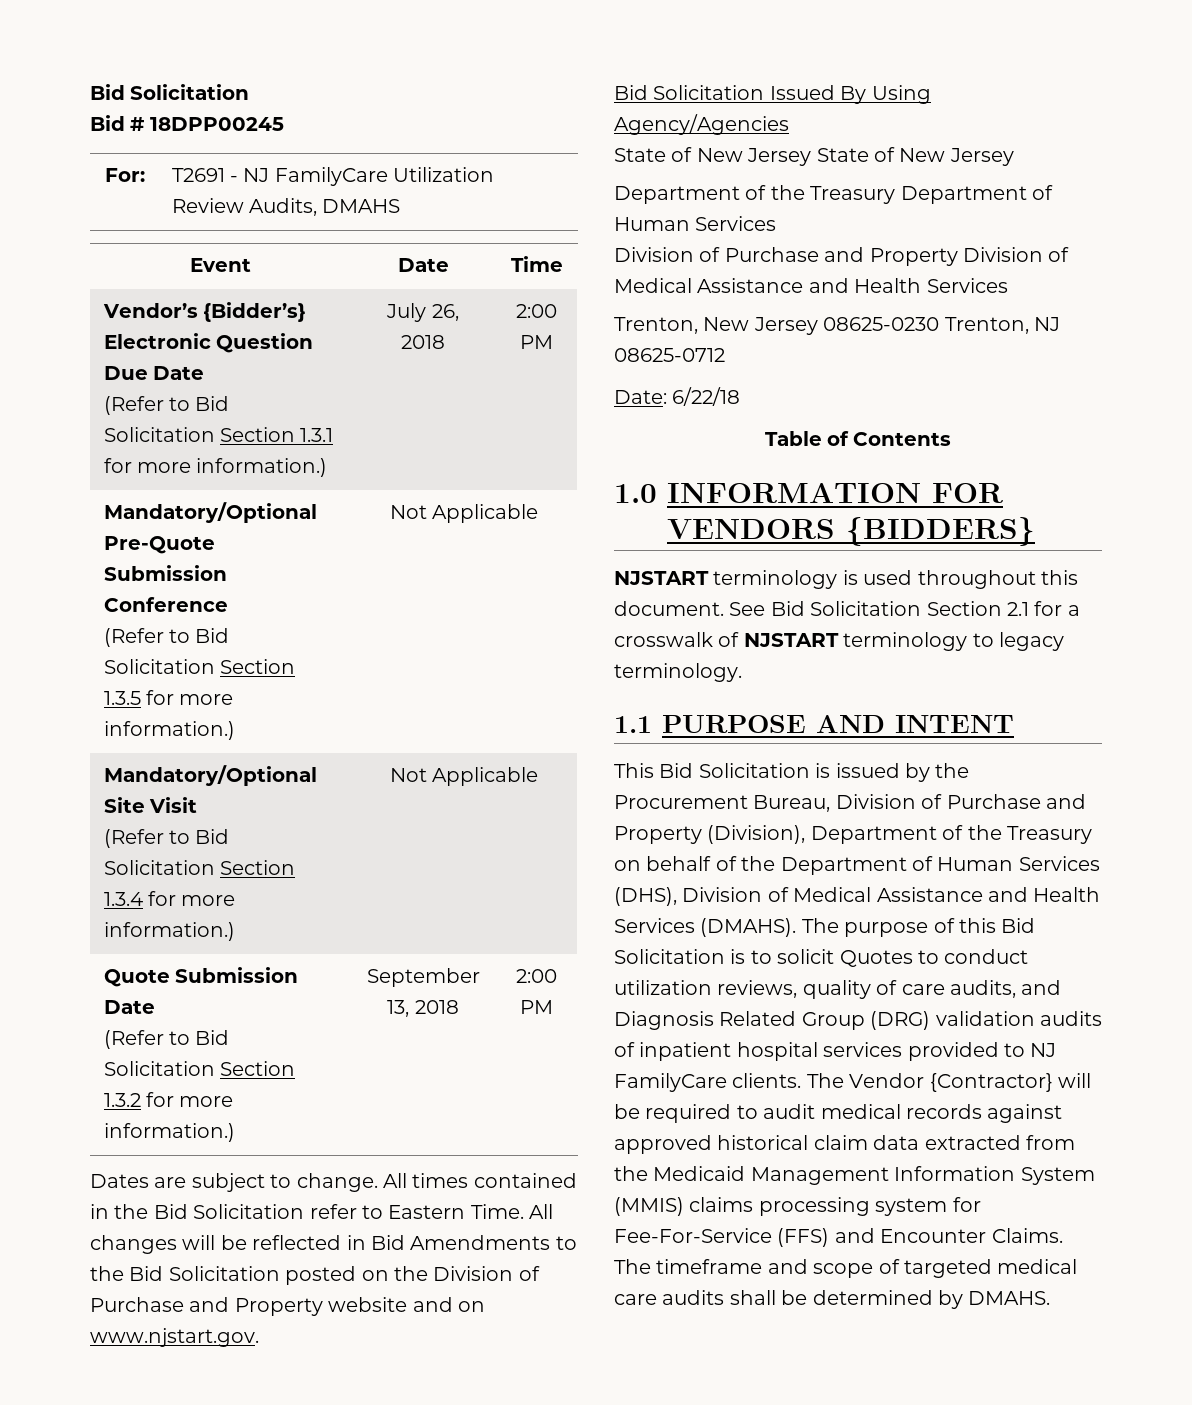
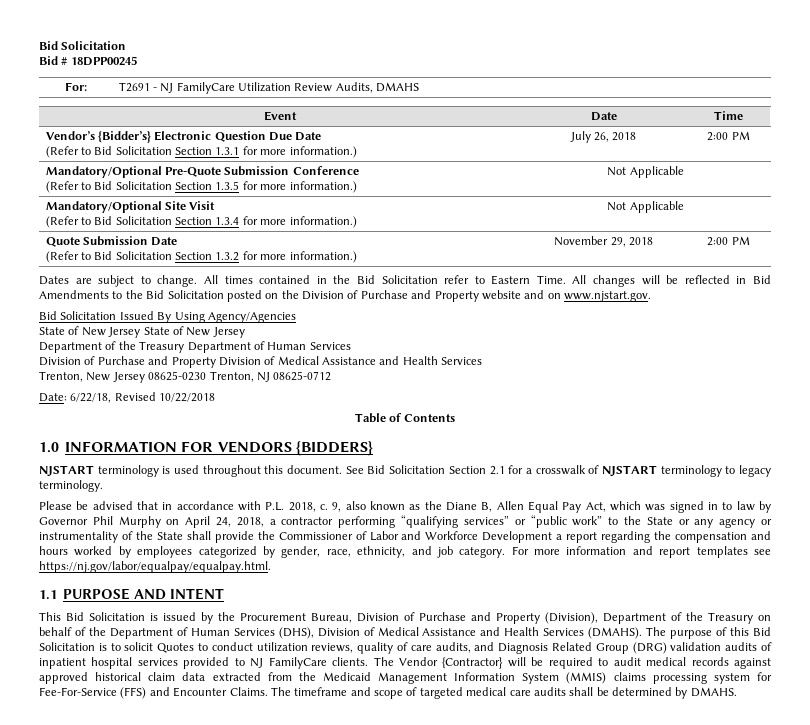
  Quote Submission Date
- (Refer to Bid Solicitation Section 1.3.2 for more information.) | September 13, 2018 | 2:00 PM
+ (Refer to Bid Solicitation Section 1.3.2 for more information.) | November 29, 2018 | 2:00 PM
- Date: 6/22/18
+ Date: 6/22/18, Revised 10/22/2018
+ Please be advised that in accordance with P.L. 2018, c. 9, also known as the Diane B, Allen Equal Pay Act, which was signed in to law by Governor Phil Murphy on April 24, 2018, a contractor performing “qualifying services” or “public work” to the State or any agency or instrumentality of the State shall provide the Commissioner of Labor and Workforce Development a report regarding the compensation and hours worked by employees categorized by gender, race, ethnicity, and job category. For more information and report templates see https://nj.gov/labor/equalpay/equalpay.html.

